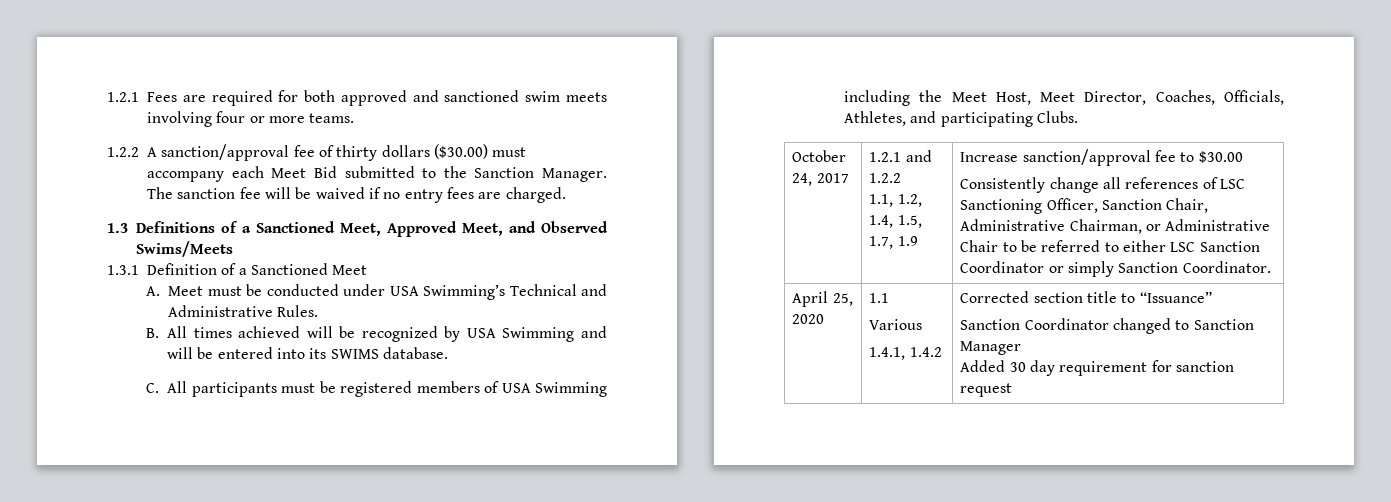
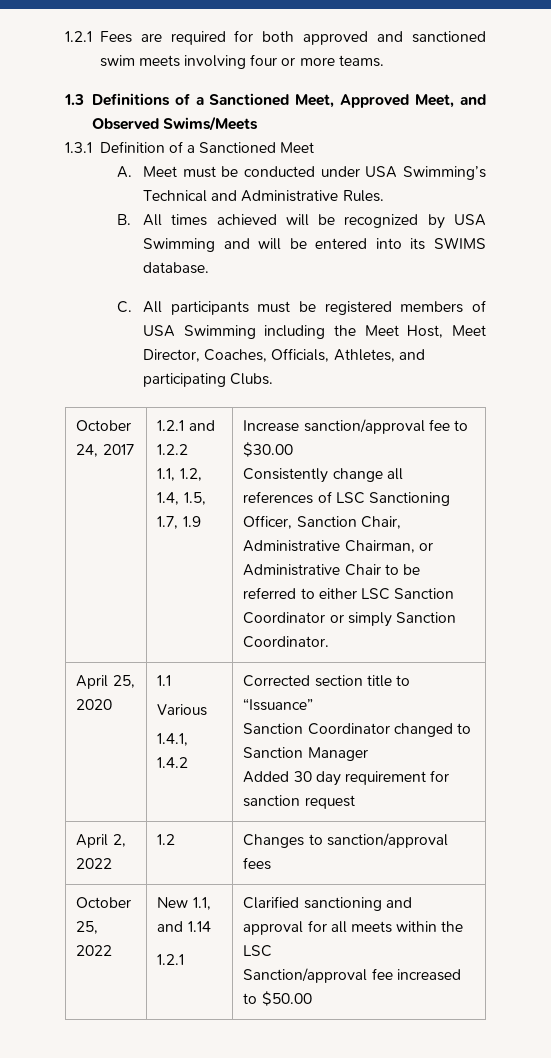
- 1.2.2 A sanction/approval fee of thirty dollars ($30.00) must accompany each Meet Bid submitted to the Sanction Manager. The sanction fee will be waived if no entry fees are charged.
+ April 2, 2022 | 1.2 | Changes to sanction/approval fees
+ October 25, 2022 | New 1.1, and 1.14
+ 1.2.1 | Clarified sanctioning and approval for all meets within the LSC
+ Sanction/approval fee increased to $50.00

